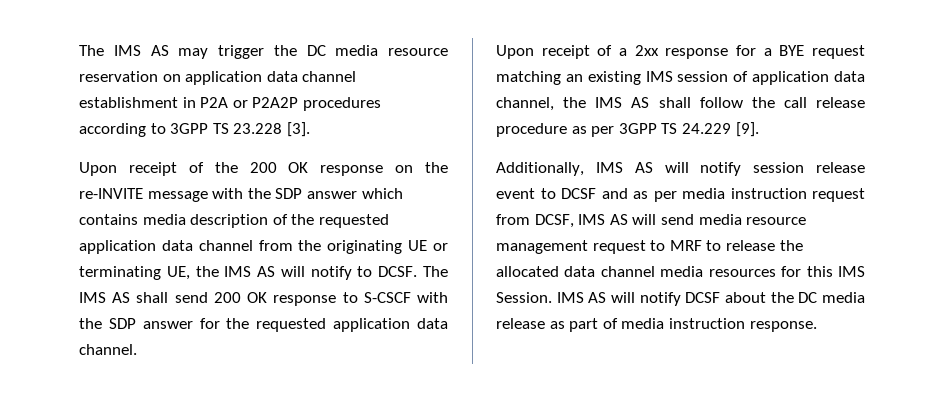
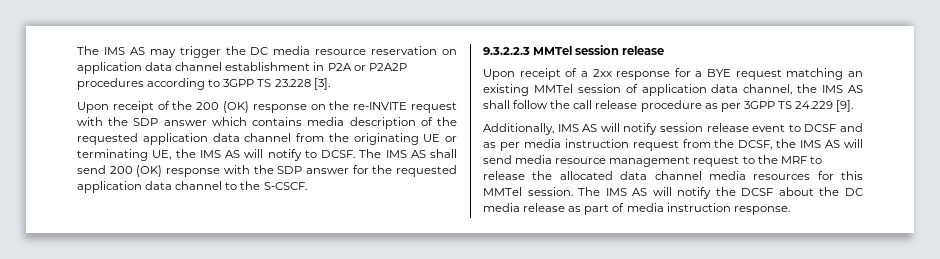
- Upon receipt of the 200 OK response on the re-INVITE message with the SDP answer which contains media description of the requested application data channel from the originating UE or terminating UE, the IMS AS will notify to DCSF.
+ Upon receipt of the 200 (OK) response on the re-INVITE request with the SDP answer which contains media description of the requested application data channel from the originating UE or terminating UE, the IMS AS will notify to DCSF.
- The IMS AS shall send 200 OK response to S-CSCF with the SDP answer for the requested application data channel.
+ The IMS AS shall send 200 (OK) response with the SDP answer for the requested application data channel to the S-CSCF.
+ 9.3.2.2.3 MMTel session release
- Upon receipt of a 2xx response for a BYE request matching an existing IMS session of application data channel, the IMS AS shall follow the call release procedure as per 3GPP TS 24.229 [9].
+ Upon receipt of a 2xx response for a BYE request matching an existing MMTel session of application data channel, the IMS AS shall follow the call release procedure as per 3GPP TS 24.229 [9].
- Additionally, IMS AS will notify session release event to DCSF and as per media instruction request from DCSF, IMS AS will send media resource management request to MRF to release the allocated data channel media resources for this IMS Session. IMS AS will notify DCSF about the DC media release as part of media instruction response.
+ Additionally, IMS AS will notify session release event to DCSF and as per media instruction request from the DCSF, the IMS AS will send media resource management request to the MRF to release the allocated data channel media resources for this MMTel session. The IMS AS will notify the DCSF about the DC media release as part of media instruction response.

